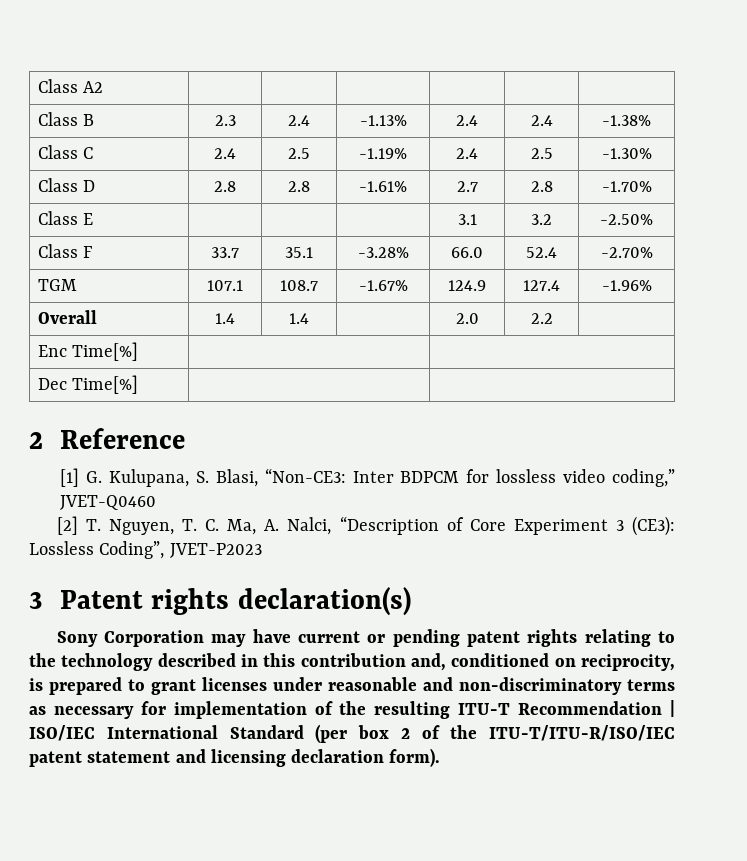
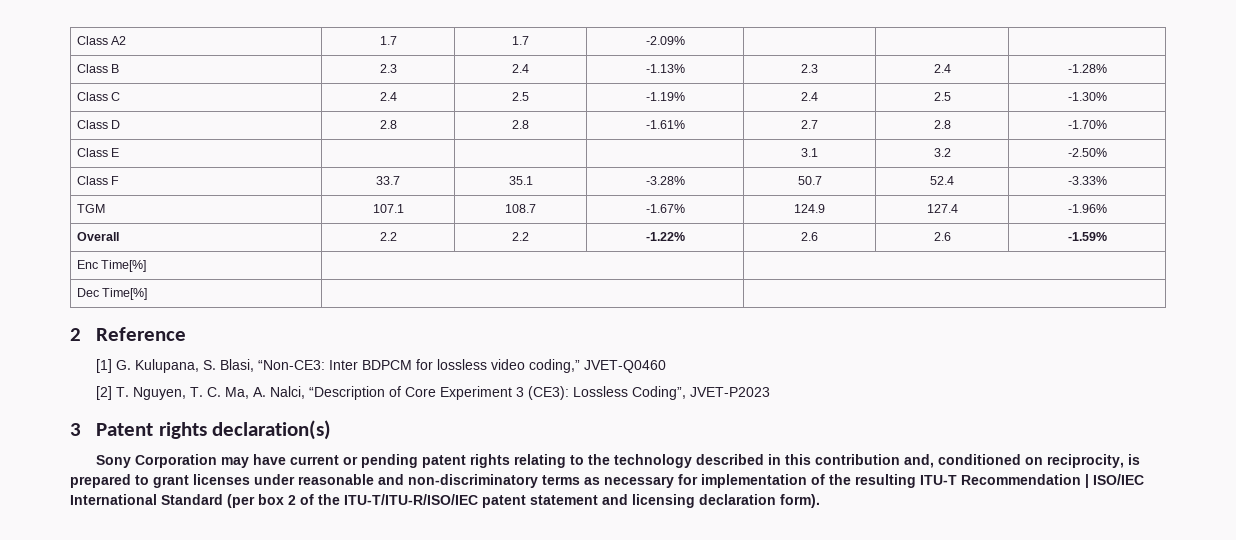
- Class A2 | | | | | |
+ Class A2 | 1.7 | 1.7 | -2.09% | | |
- Class B | 2.3 | 2.4 | -1.13% | 2.4 | 2.4 | -1.38%
+ Class B | 2.3 | 2.4 | -1.13% | 2.3 | 2.4 | -1.28%
- Class F | 33.7 | 35.1 | -3.28% | 66.0 | 52.4 | -2.70%
+ Class F | 33.7 | 35.1 | -3.28% | 50.7 | 52.4 | -3.33%
- Overall | 1.4 | 1.4 | | 2.0 | 2.2 |
+ Overall | 2.2 | 2.2 | -1.22% | 2.6 | 2.6 | -1.59%

